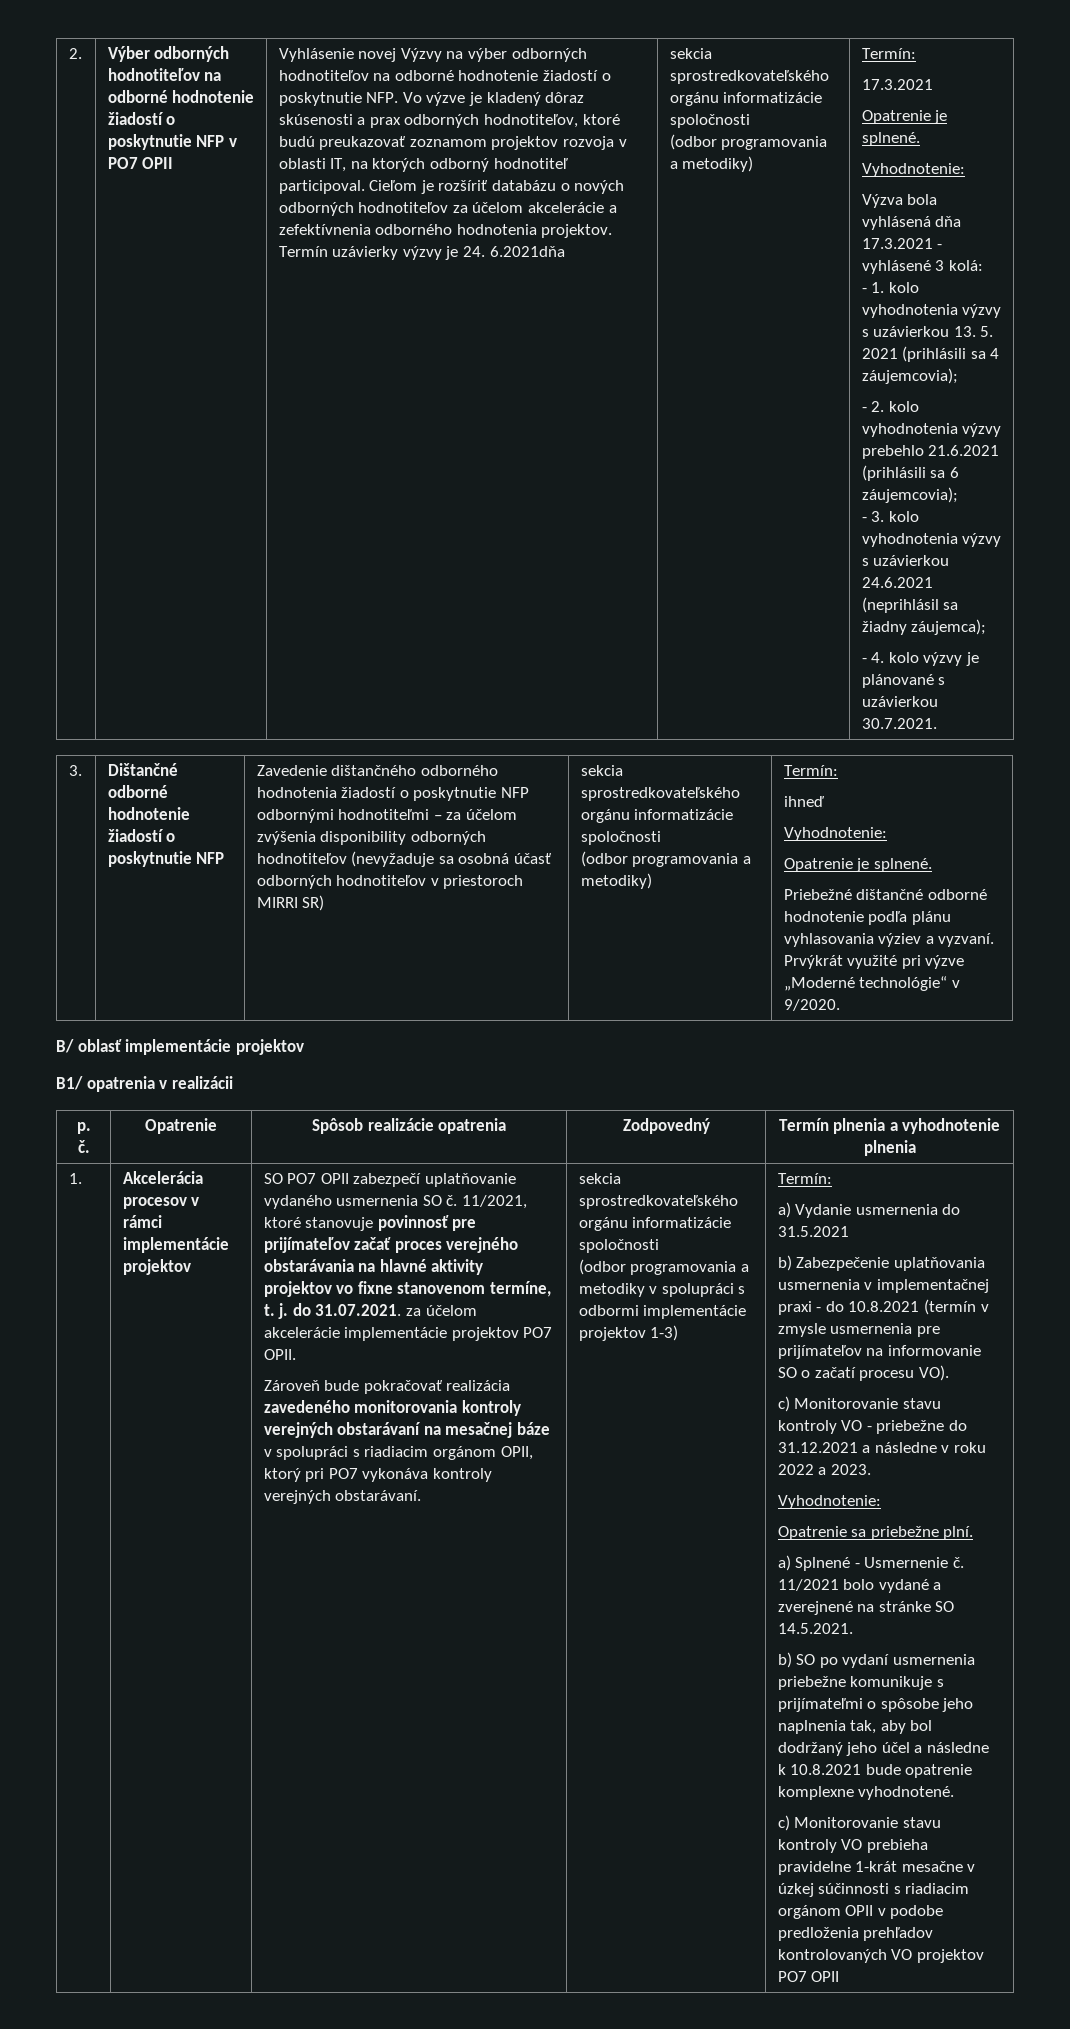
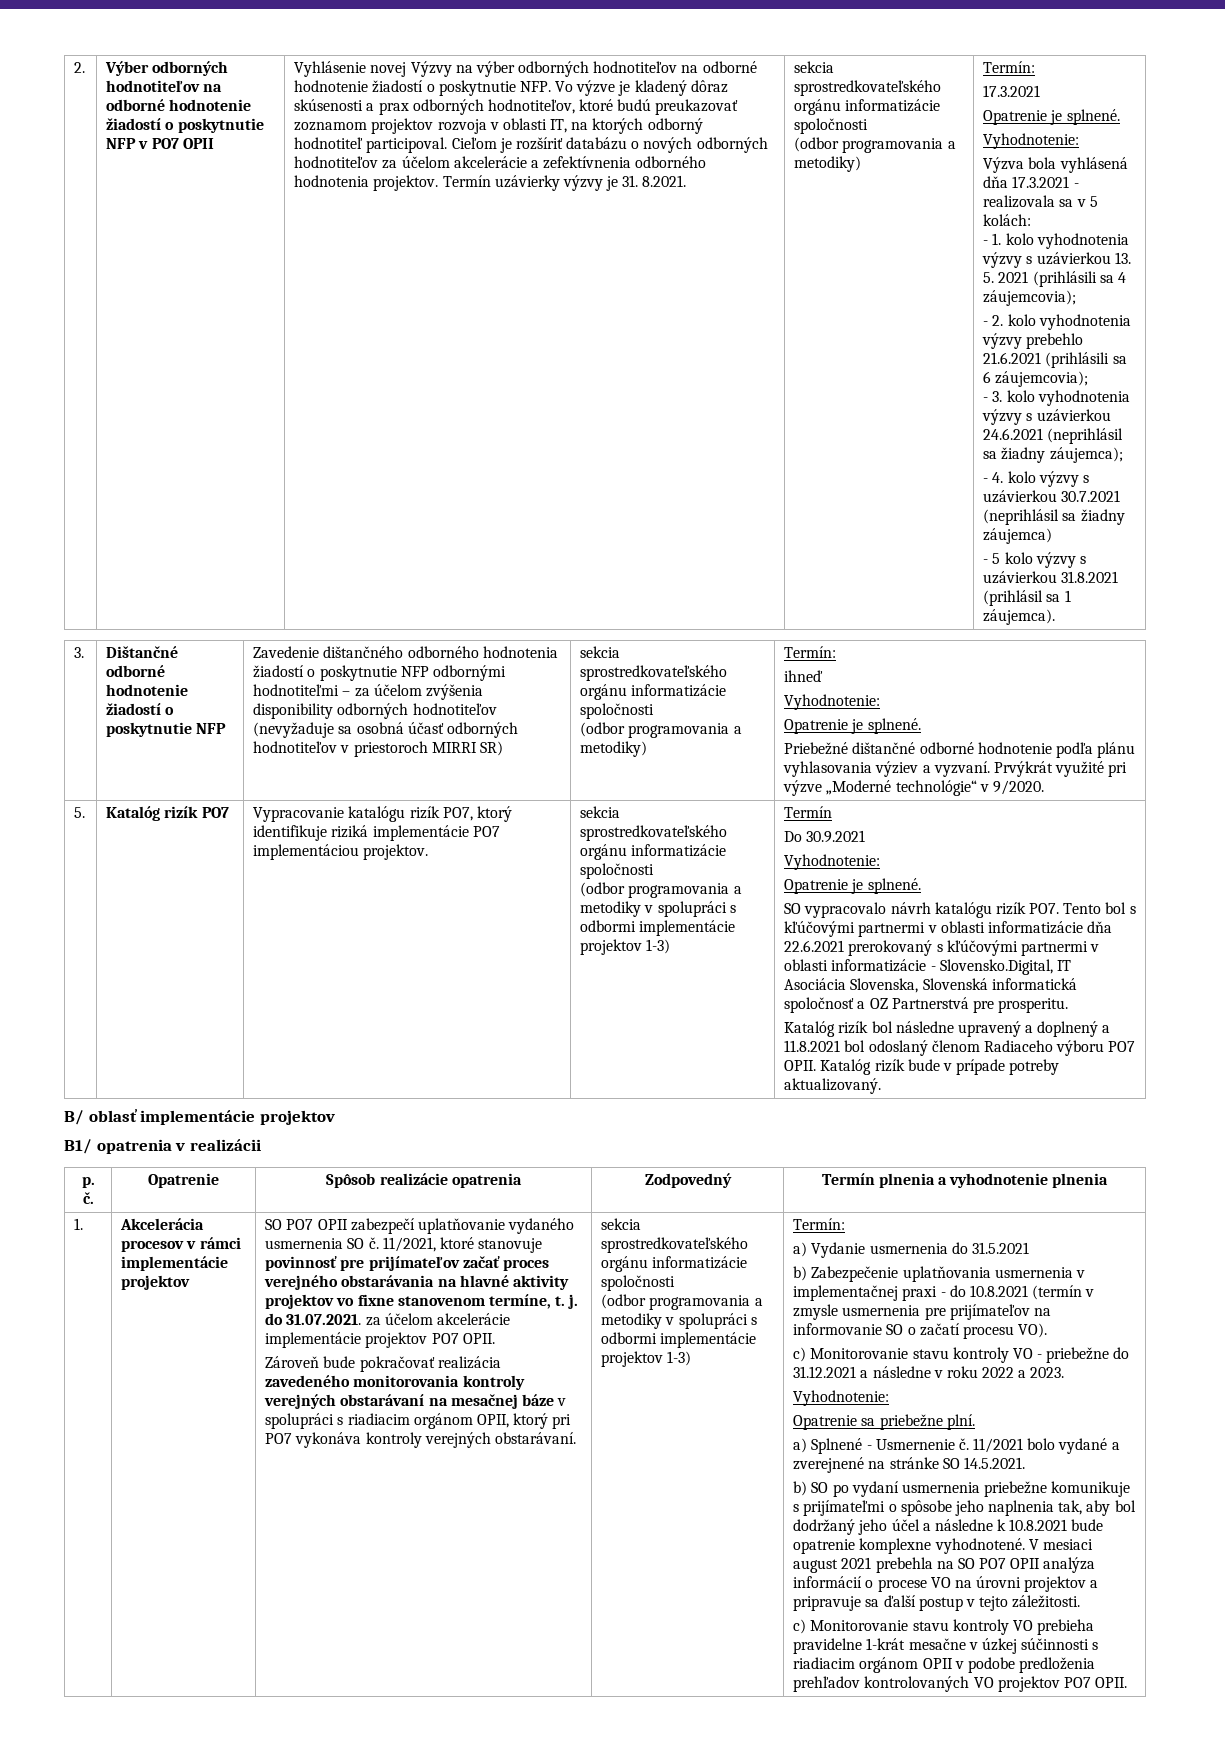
- Termín uzávierky výzvy je 24. 6.2021dňa
+ Termín uzávierky výzvy je 31. 8.2021.
- Výzva bola vyhlásená dňa 17.3.2021 - vyhlásené 3 kolá:
+ Výzva bola vyhlásená dňa 17.3.2021 - realizovala sa v 5 kolách:
- - 4. kolo výzvy je plánované s uzávierkou 30.7.2021.
+ - 4. kolo výzvy s uzávierkou 30.7.2021 (neprihlásil sa žiadny záujemca)
+ - 5 kolo výzvy s uzávierkou 31.8.2021 (prihlásil sa 1 záujemca).
+ 5. | Katalóg rizík PO7 | Vypracovanie katalógu rizík PO7, ktorý identifikuje riziká implementácie PO7 implementáciou projektov. | sekcia sprostredkovateľského orgánu informatizácie spoločnosti
+ (odbor programovania a metodiky v spolupráci s odbormi implementácie projektov 1-3) | Termín
+ Do 30.9.2021
+ Vyhodnotenie:
+ Opatrenie je splnené.
+ SO vypracovalo návrh katalógu rizík PO7. Tento bol s kľúčovými partnermi v oblasti informatizácie dňa 22.6.2021 prerokovaný s kľúčovými partnermi v oblasti informatizácie - Slovensko.Digital, IT Asociácia Slovenska, Slovenská informatická spoločnosť a OZ Partnerstvá pre prosperitu.
+ Katalóg rizík bol následne upravený a doplnený a 11.8.2021 bol odoslaný členom Radiaceho výboru PO7 OPII. Katalóg rizík bude v prípade potreby aktualizovaný.
+ V mesiaci august 2021 prebehla na SO PO7 OPII analýza informácií o procese VO na úrovni projektov a pripravuje sa ďalší postup v tejto záležitosti.
- c) Monitorovanie stavu kontroly VO prebieha pravidelne 1-krát mesačne v úzkej súčinnosti s riadiacim orgánom OPII v podobe predloženia prehľadov kontrolovaných VO projektov PO7 OPII
+ c) Monitorovanie stavu kontroly VO prebieha pravidelne 1-krát mesačne v úzkej súčinnosti s riadiacim orgánom OPII v podobe predloženia prehľadov kontrolovaných VO projektov PO7 OPII.

